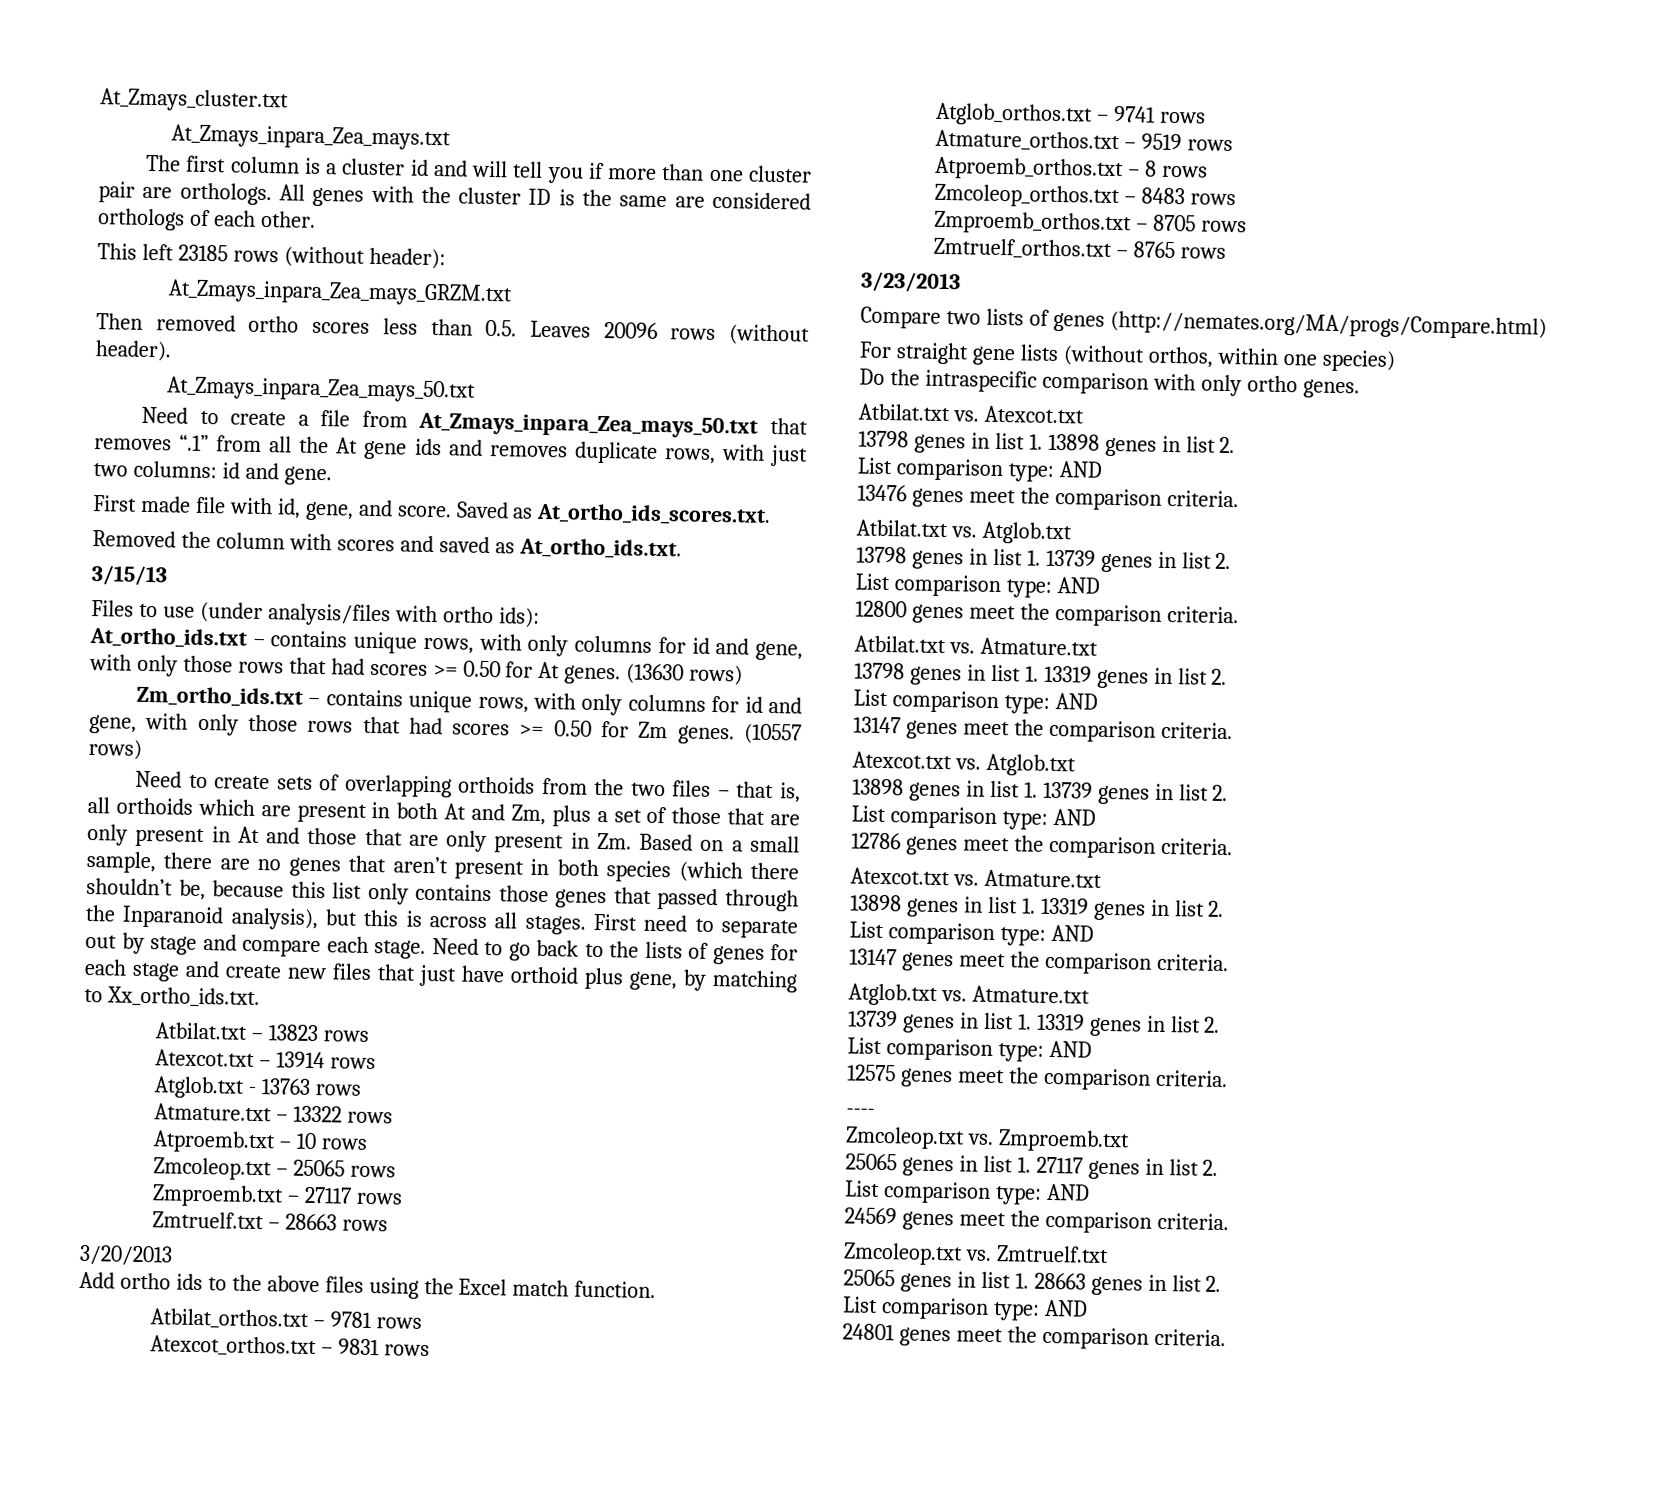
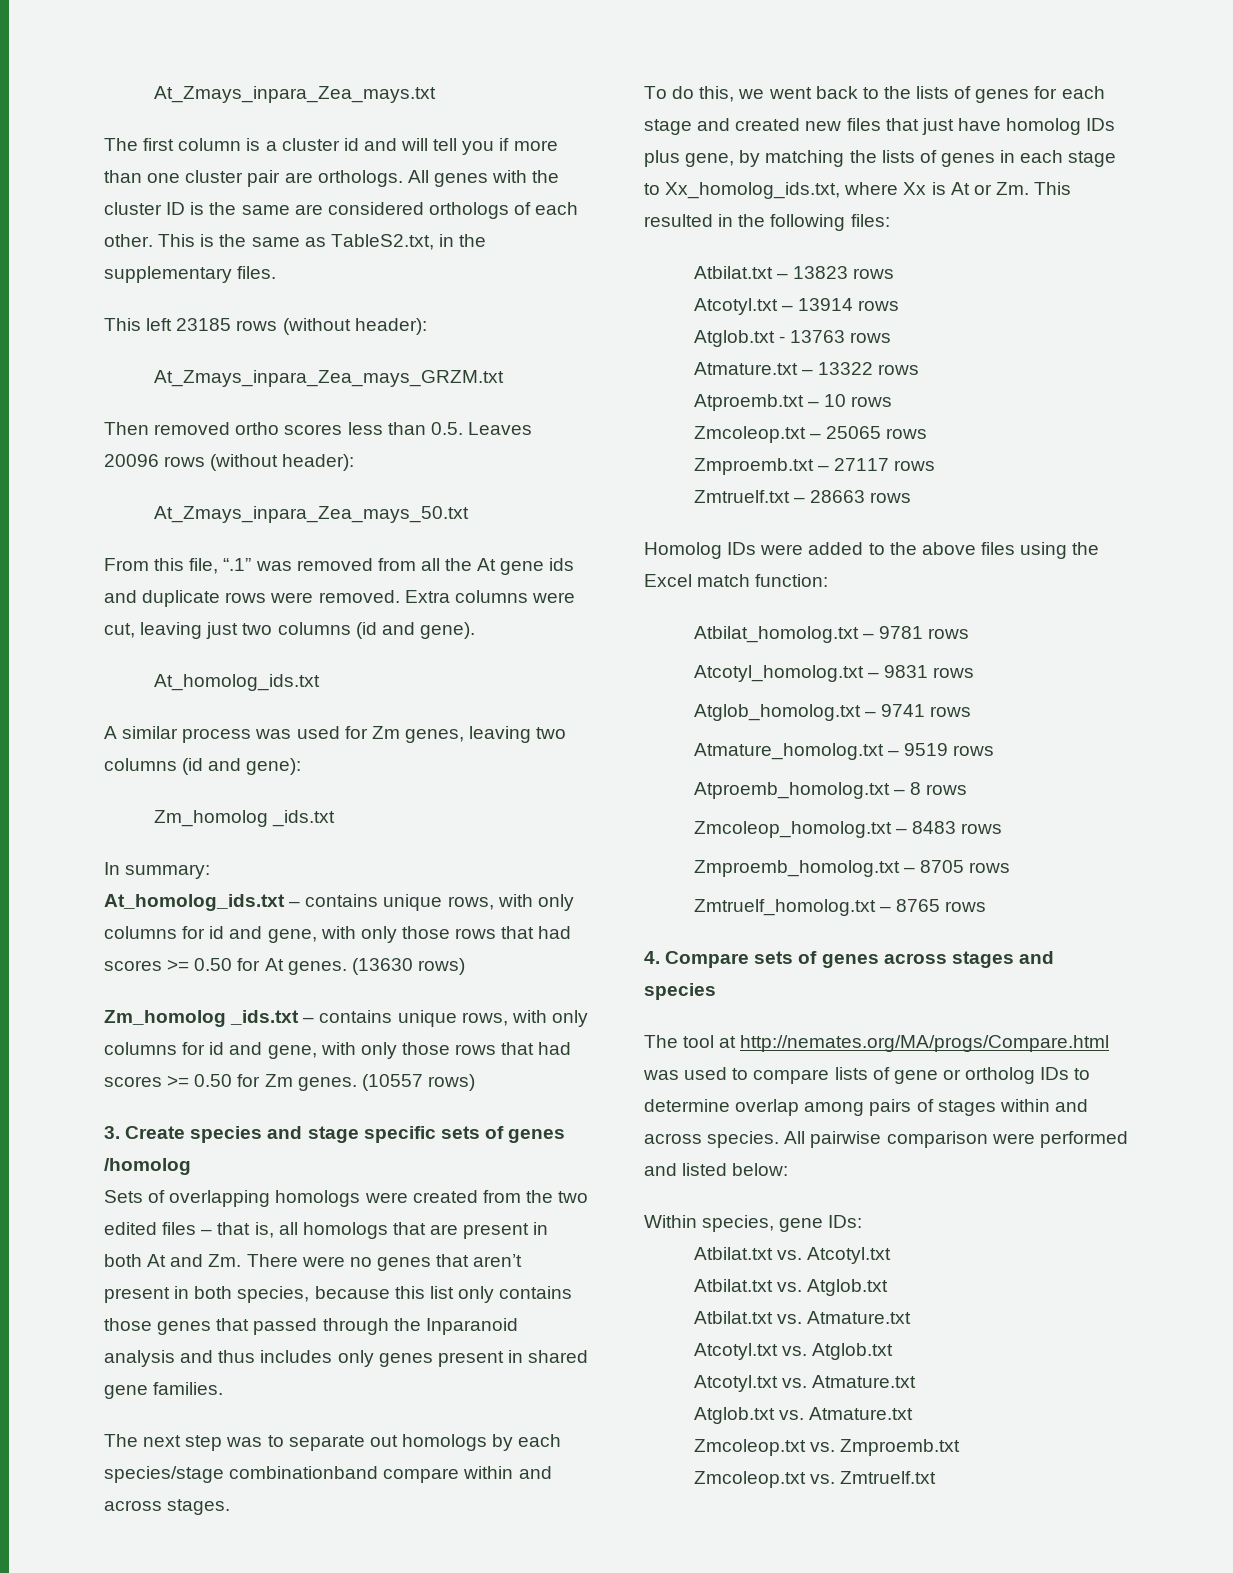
- At_Zmays_cluster.txt
+ This is the same as TableS2.txt, in the supplementary files.
- Then removed ortho scores less than 0.5. Leaves 20096 rows (without header).
+ Then removed ortho scores less than 0.5. Leaves 20096 rows (without header):
- Need to create a file from At_Zmays_inpara_Zea_mays_50.txt that removes “.1” from all the At gene ids and removes duplicate rows, with just two columns: id and gene.
- First made file with id, gene, and score. Saved as At_ortho_ids_scores.txt.
- Removed the column with scores and saved as At_ortho_ids.txt.
- 3/15/13
- Files to use (under analysis/files with ortho ids):
- At_ortho_ids.txt – contains unique rows, with only columns for id and gene, with only those rows that had scores >= 0.50 for At genes.
+ From this file, “.1” was removed from all the At gene ids and duplicate rows were removed. Extra columns were cut, leaving just two columns (id and gene).
+ At_homolog_ids.txt
+ A similar process was used for Zm genes, leaving two columns (id and gene):
+ Zm_homolog _ids.txt
+ In summary:
+ At_homolog_ids.txt – contains unique rows, with only columns for id and gene, with only those rows that had scores >= 0.50 for At genes.
- Zm_ortho_ids.txt – contains unique rows, with only columns for id and gene, with only those rows that had scores >= 0.50 for Zm genes.
+ Zm_homolog _ids.txt – contains unique rows, with only columns for id and gene, with only those rows that had scores >= 0.50 for Zm genes.
- Need to create sets of overlapping orthoids from the two files – that is, all orthoids which are present in both At and Zm, plus a set of those that are only present in At and those that are only present in Zm. Based on a small sample, there are no genes that aren’t present in both species (which there shouldn’t be, because this list only contains those genes that passed through the Inparanoid analysis), but this is across all stages. First need to separate out by stage and compare each stage. Need to go back to the lists of genes for each stage and create new files that just have orthoid plus gene, by matching to Xx_ortho_ids.txt.
+ 3. Create species and stage specific sets of genes /homolog
+ Sets of overlapping homologs were created from the two edited files – that is, all homologs that are present in both At and Zm. There were no genes that aren’t present in both species, because this list only contains those genes that passed through the Inparanoid analysis and thus includes only genes present in shared gene families.
+ The next step was to separate out homologs by each species/stage combinationband compare within and across stages.
+ To do this, we went back to the lists of genes for each stage and created new files that just have homolog IDs plus gene, by matching the lists of genes in each stage to Xx_homolog_ids.txt, where Xx is At or Zm. This resulted in the following files:
- Atexcot.txt – 13914 rows
+ Atcotyl.txt – 13914 rows
- 3/20/2013
- Add ortho ids to the above files using the Excel match function.
- Atbilat_orthos.txt – 9781 rows
+ Homolog IDs were added to the above files using the Excel match function:
+ Atbilat_homolog.txt – 9781 rows
- Atexcot_orthos.txt – 9831 rows
+ Atcotyl_homolog.txt – 9831 rows
- Atglob_orthos.txt – 9741 rows
+ Atglob_homolog.txt – 9741 rows
- Atmature_orthos.txt – 9519 rows
+ Atmature_homolog.txt – 9519 rows
- Atproemb_orthos.txt – 8 rows
+ Atproemb_homolog.txt – 8 rows
- Zmcoleop_orthos.txt – 8483 rows
+ Zmcoleop_homolog.txt – 8483 rows
- Zmproemb_orthos.txt – 8705 rows
+ Zmproemb_homolog.txt – 8705 rows
- Zmtruelf_orthos.txt – 8765 rows
+ Zmtruelf_homolog.txt – 8765 rows
- 3/23/2013
- Compare two lists of genes (http://nemates.org/MA/progs/Compare.html)
- For straight gene lists (without orthos, within one species)
- Do the intraspecific comparison with only ortho genes.
- Atbilat.txt vs. Atexcot.txt
- 13798 genes in list 1. 13898 genes in list 2.
- List comparison type: AND
- 13476 genes meet the comparison criteria.
+ 4. Compare sets of genes across stages and species
+ The tool at http://nemates.org/MA/progs/Compare.html was used to compare lists of gene or ortholog IDs to determine overlap among pairs of stages within and across species. All pairwise comparison were performed and listed below:
+ Within species, gene IDs:
+ Atbilat.txt vs. Atcotyl.txt
  Atbilat.txt vs. Atglob.txt
- 13798 genes in list 1. 13739 genes in list 2.
- List comparison type: AND
- 12800 genes meet the comparison criteria.
  Atbilat.txt vs. Atmature.txt
- 13798 genes in list 1. 13319 genes in list 2.
- List comparison type: AND
- 13147 genes meet the comparison criteria.
- Atexcot.txt vs. Atglob.txt
- 13898 genes in list 1. 13739 genes in list 2.
- List comparison type: AND
- 12786 genes meet the comparison criteria.
- Atexcot.txt vs. Atmature.txt
- 13898 genes in list 1. 13319 genes in list 2.
- List comparison type: AND
- 13147 genes meet the comparison criteria.
+ Atcotyl.txt vs. Atglob.txt
+ Atcotyl.txt vs. Atmature.txt
  Atglob.txt vs. Atmature.txt
- 13739 genes in list 1. 13319 genes in list 2.
- List comparison type: AND
- 12575 genes meet the comparison criteria.
- ----
  Zmcoleop.txt vs. Zmproemb.txt
- 25065 genes in list 1. 27117 genes in list 2.
- List comparison type: AND
- 24569 genes meet the comparison criteria.
  Zmcoleop.txt vs. Zmtruelf.txt
- 25065 genes in list 1. 28663 genes in list 2.
- List comparison type: AND
- 24801 genes meet the comparison criteria.

